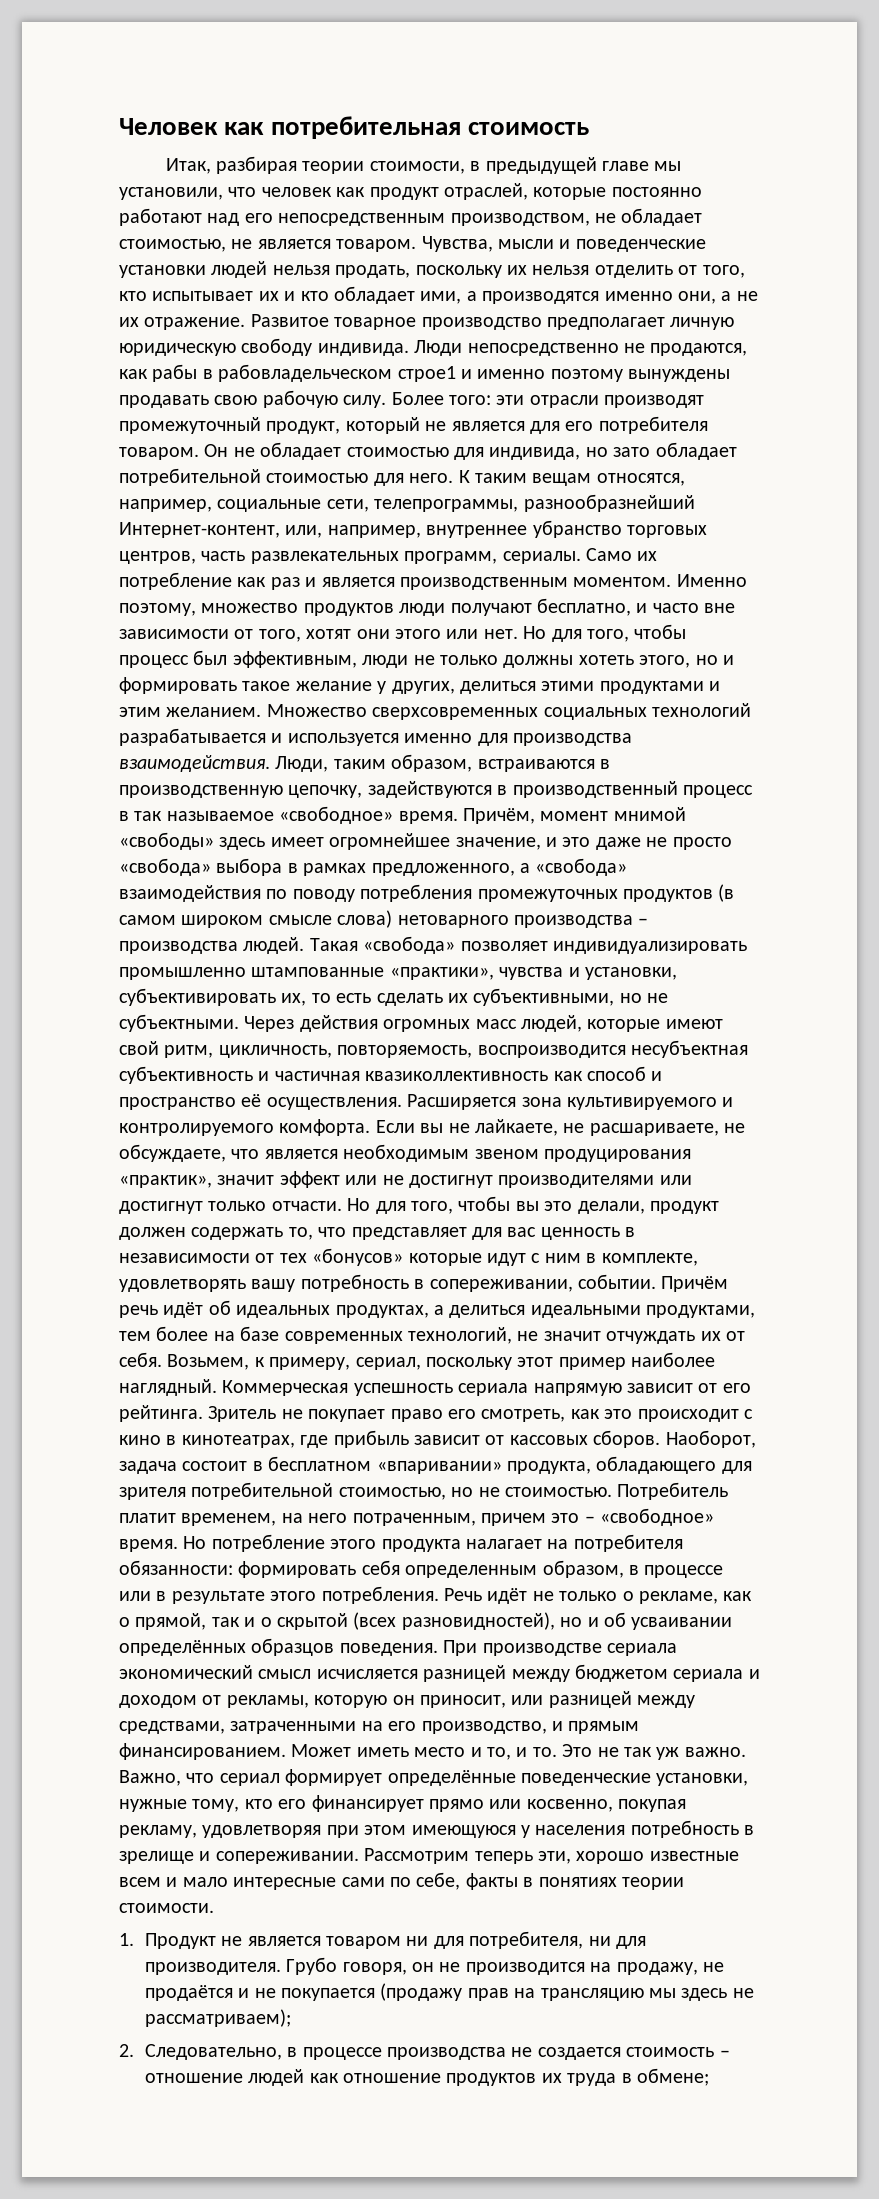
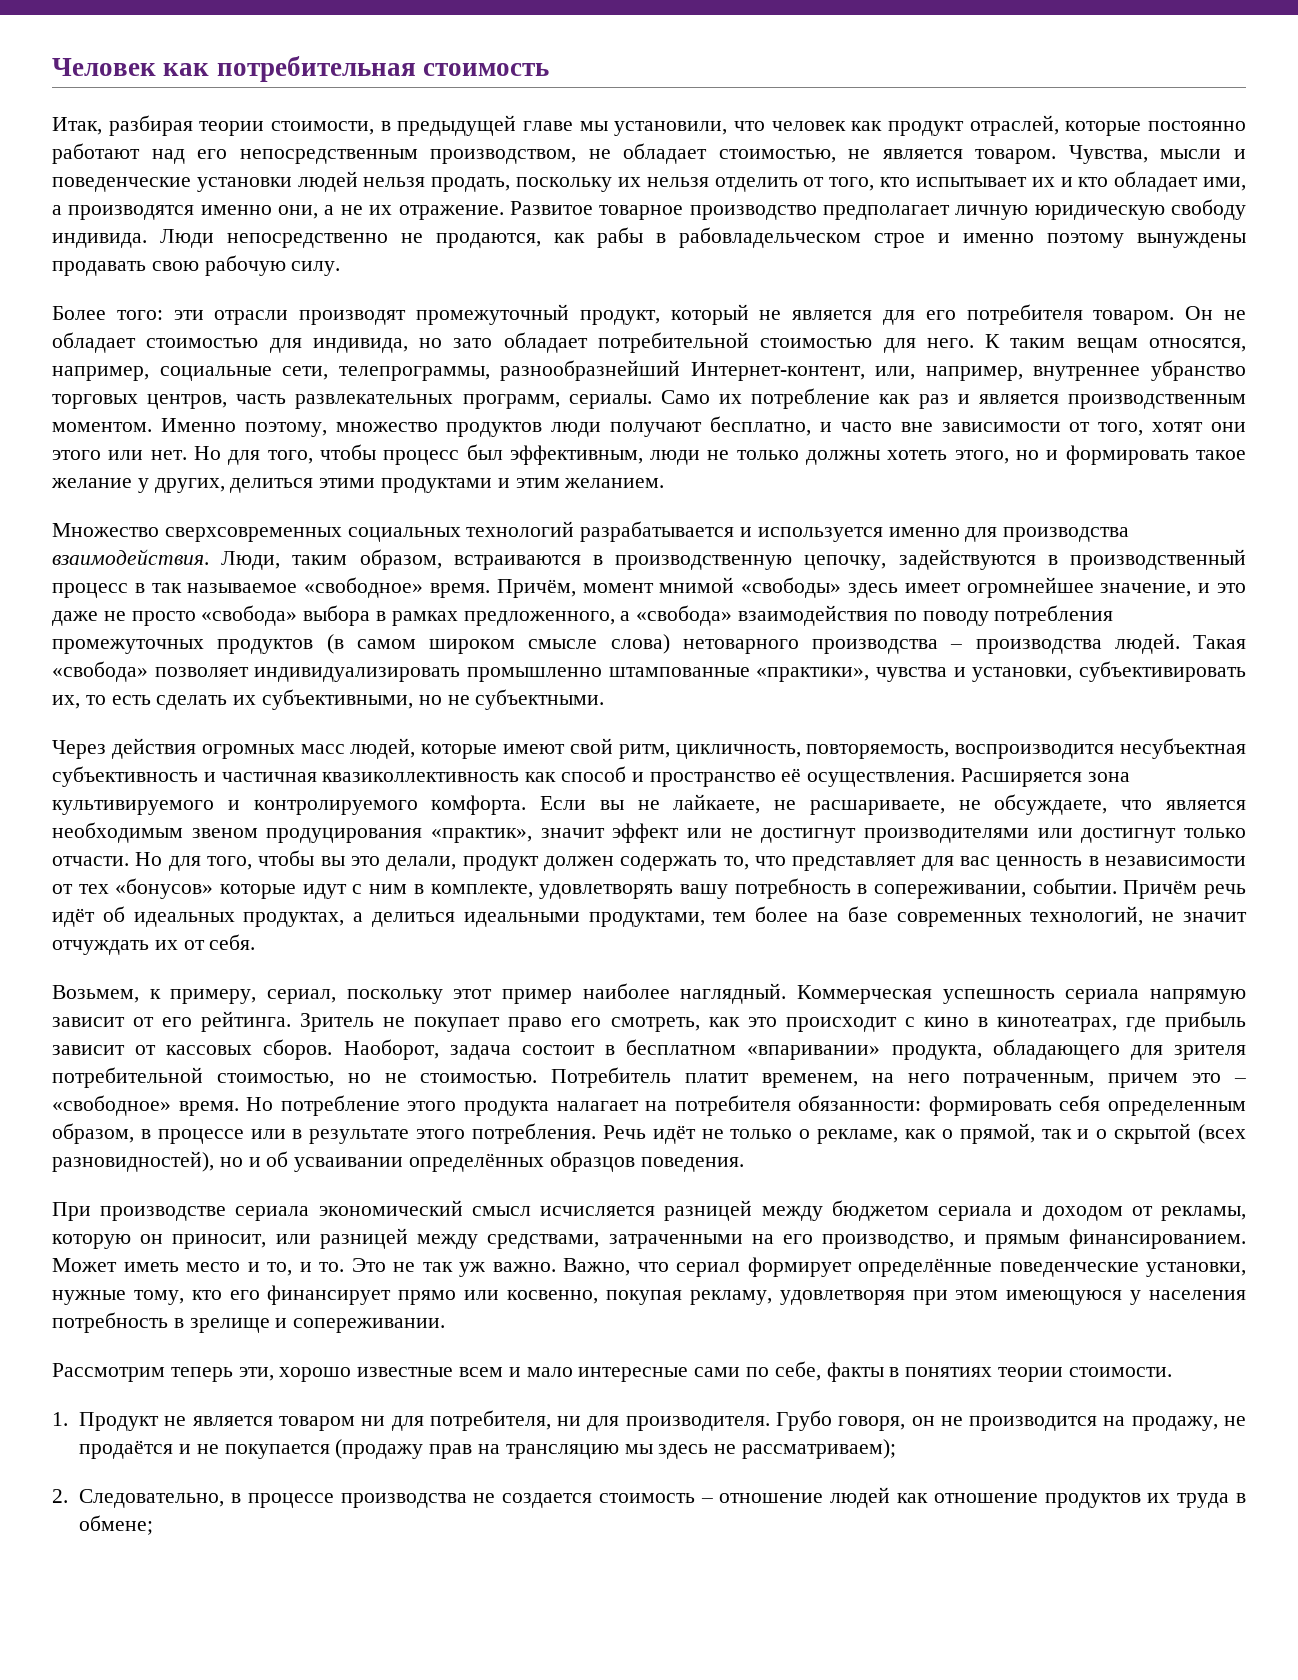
- Люди непосредственно не продаются, как рабы в рабовладельческом строе1 и именно поэтому вынуждены продавать свою рабочую силу. Более того: эти отрасли производят промежуточный продукт, который не является для его потребителя товаром.
+ Люди непосредственно не продаются, как рабы в рабовладельческом строе и именно поэтому вынуждены продавать свою рабочую силу.
+ Более того: эти отрасли производят промежуточный продукт, который не является для его потребителя товаром.
- Но для того, чтобы процесс был эффективным, люди не только должны хотеть этого, но и формировать такое желание у других, делиться этими продуктами и этим желанием. Множество сверхсовременных социальных технологий разрабатывается и используется именно для производства взаимодействия.
+ Но для того, чтобы процесс был эффективным, люди не только должны хотеть этого, но и формировать такое желание у других, делиться этими продуктами и этим желанием.
+ Множество сверхсовременных социальных технологий разрабатывается и используется именно для производства взаимодействия.
- Такая «свобода» позволяет индивидуализировать промышленно штампованные «практики», чувства и установки, субъективировать их, то есть сделать их субъективными, но не субъектными. Через действия огромных масс людей, которые имеют свой ритм, цикличность, повторяемость, воспроизводится несубъектная субъективность и частичная квазиколлективность как способ и пространство её осуществления.
+ Такая «свобода» позволяет индивидуализировать промышленно штампованные «практики», чувства и установки, субъективировать их, то есть сделать их субъективными, но не субъектными.
+ Через действия огромных масс людей, которые имеют свой ритм, цикличность, повторяемость, воспроизводится несубъектная субъективность и частичная квазиколлективность как способ и пространство её осуществления.
- Причём речь идёт об идеальных продуктах, а делиться идеальными продуктами, тем более на базе современных технологий, не значит отчуждать их от себя. Возьмем, к примеру, сериал, поскольку этот пример наиболее наглядный.
+ Причём речь идёт об идеальных продуктах, а делиться идеальными продуктами, тем более на базе современных технологий, не значит отчуждать их от себя.
+ Возьмем, к примеру, сериал, поскольку этот пример наиболее наглядный.
- Речь идёт не только о рекламе, как о прямой, так и о скрытой (всех разновидностей), но и об усваивании определённых образцов поведения. При производстве сериала экономический смысл исчисляется разницей между бюджетом сериала и доходом от рекламы, которую он приносит, или разницей между средствами, затраченными на его производство, и прямым финансированием.
+ Речь идёт не только о рекламе, как о прямой, так и о скрытой (всех разновидностей), но и об усваивании определённых образцов поведения.
+ При производстве сериала экономический смысл исчисляется разницей между бюджетом сериала и доходом от рекламы, которую он приносит, или разницей между средствами, затраченными на его производство, и прямым финансированием.
- Важно, что сериал формирует определённые поведенческие установки, нужные тому, кто его финансирует прямо или косвенно, покупая рекламу, удовлетворяя при этом имеющуюся у населения потребность в зрелище и сопереживании. Рассмотрим теперь эти, хорошо известные всем и мало интересные сами по себе, факты в понятиях теории стоимости.
+ Важно, что сериал формирует определённые поведенческие установки, нужные тому, кто его финансирует прямо или косвенно, покупая рекламу, удовлетворяя при этом имеющуюся у населения потребность в зрелище и сопереживании.
+ Рассмотрим теперь эти, хорошо известные всем и мало интересные сами по себе, факты в понятиях теории стоимости.

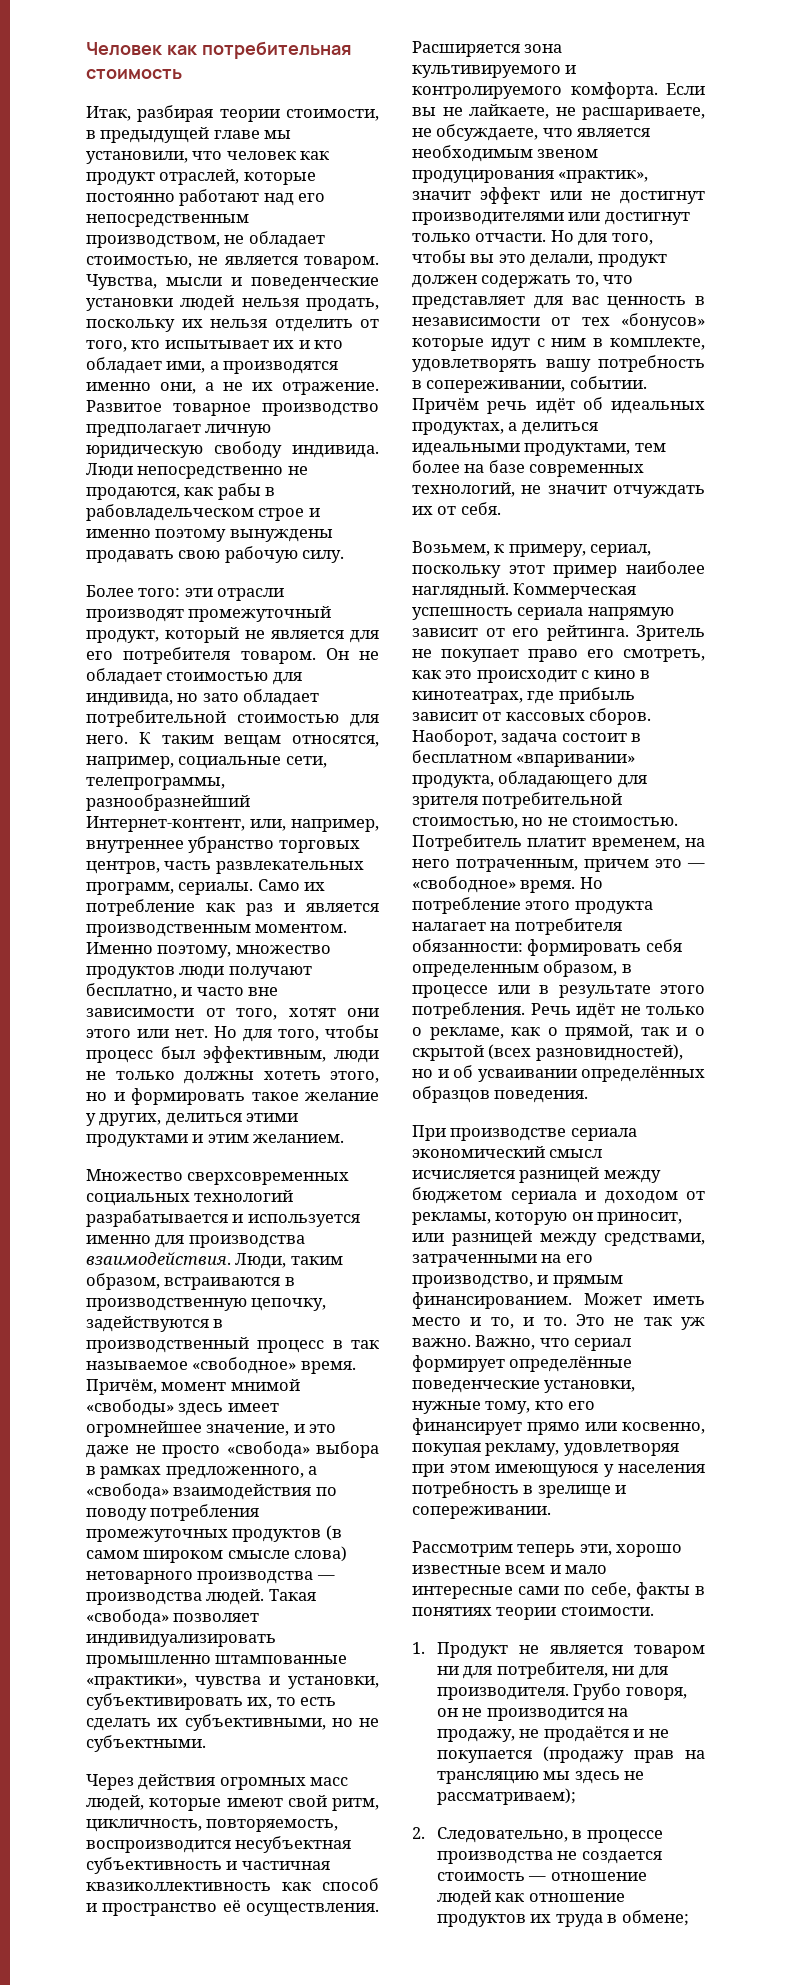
- Причём, момент мнимой «свободы» здесь имеет огромнейшее значение, и это даже не просто «свобода» выбора в рамках предложенного, а «свобода» взаимодействия по поводу потребления промежуточных продуктов (в самом широком смысле слова) нетоварного производства – производства людей.
+ Причём, момент мнимой «свободы» здесь имеет огромнейшее значение, и это даже не просто «свобода» выбора в рамках предложенного, а «свобода» взаимодействия по поводу потребления промежуточных продуктов (в самом широком смысле слова) нетоварного производства — производства людей.
- Потребитель платит временем, на него потраченным, причем это – «свободное» время.
+ Потребитель платит временем, на него потраченным, причем это — «свободное» время.
- 2. Следовательно, в процессе производства не создается стоимость – отношение людей как отношение продуктов их труда в обмене;
+ 2. Следовательно, в процессе производства не создается стоимость — отношение людей как отношение продуктов их труда в обмене;

